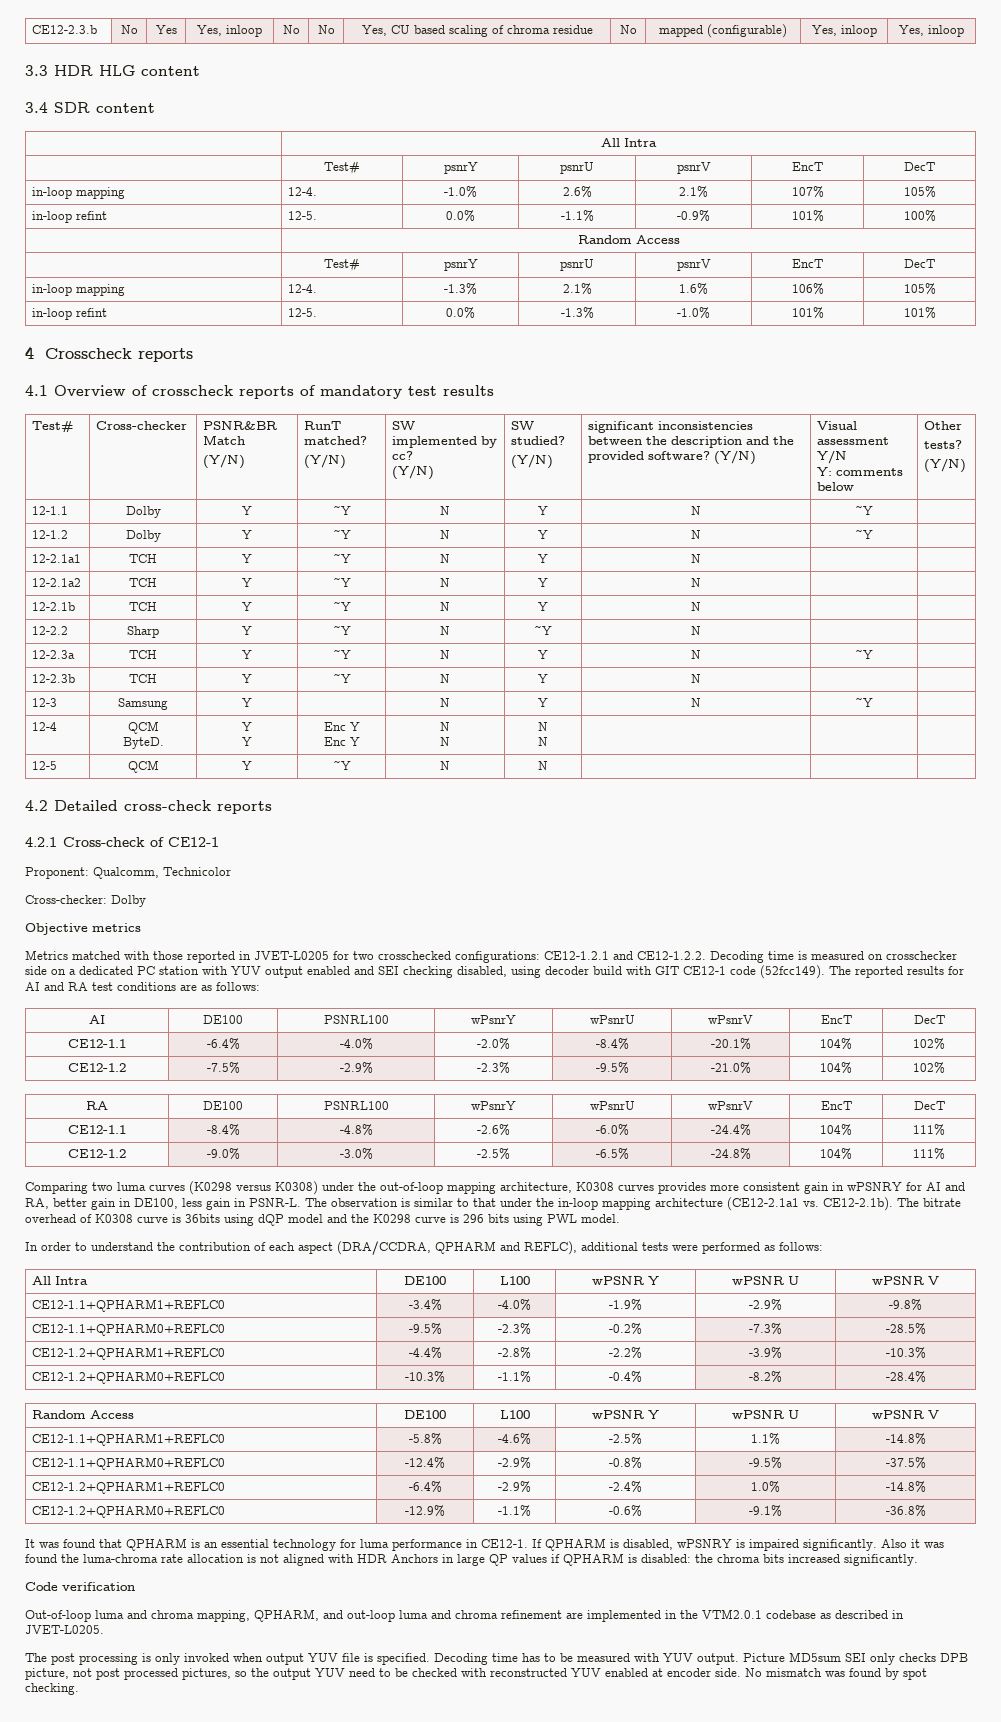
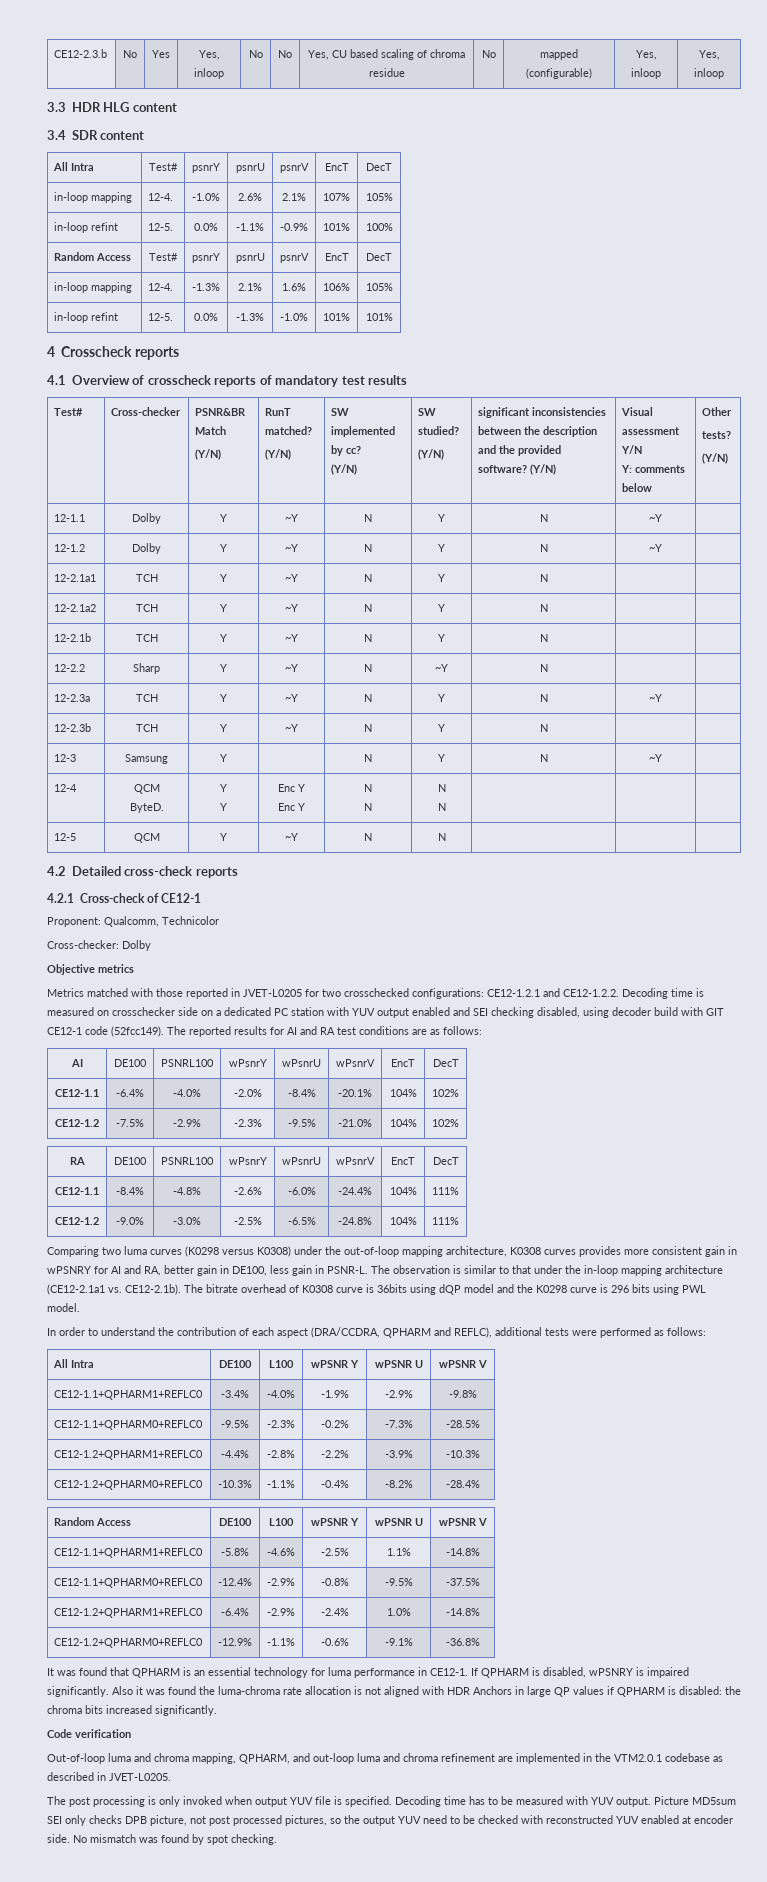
- | All Intra
- | Test# | psnrY | psnrU | psnrV | EncT | DecT
+ All Intra | Test# | psnrY | psnrU | psnrV | EncT | DecT
- | Random Access
- | Test# | psnrY | psnrU | psnrV | EncT | DecT
+ Random Access | Test# | psnrY | psnrU | psnrV | EncT | DecT

